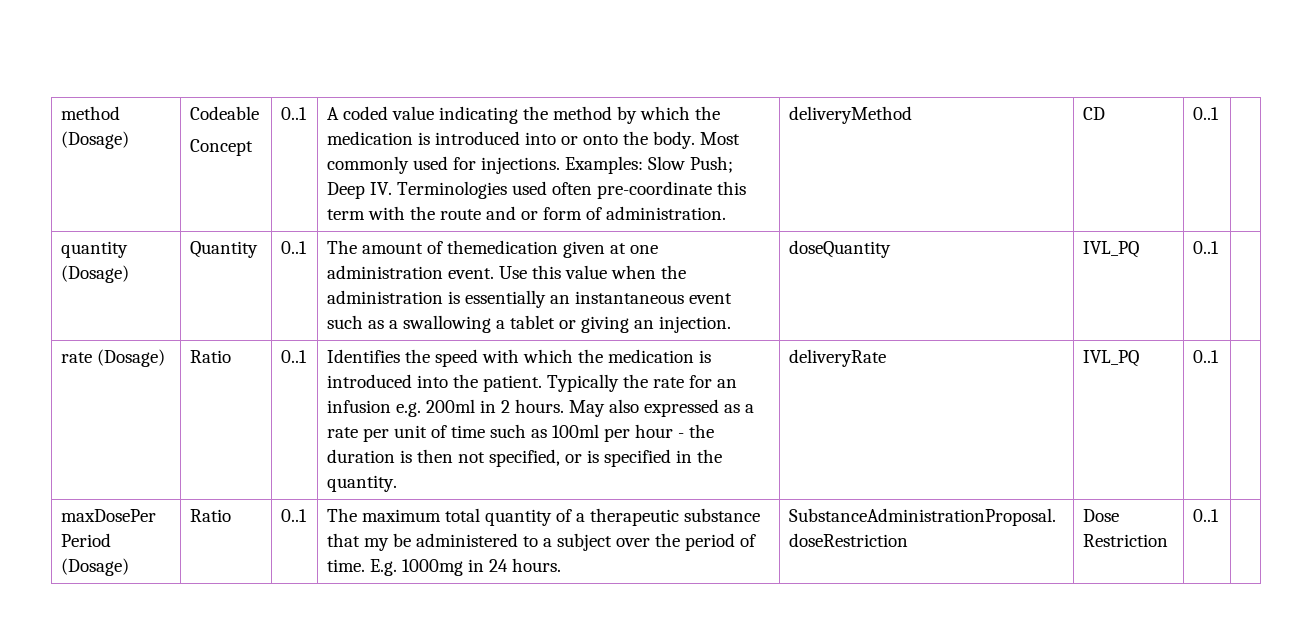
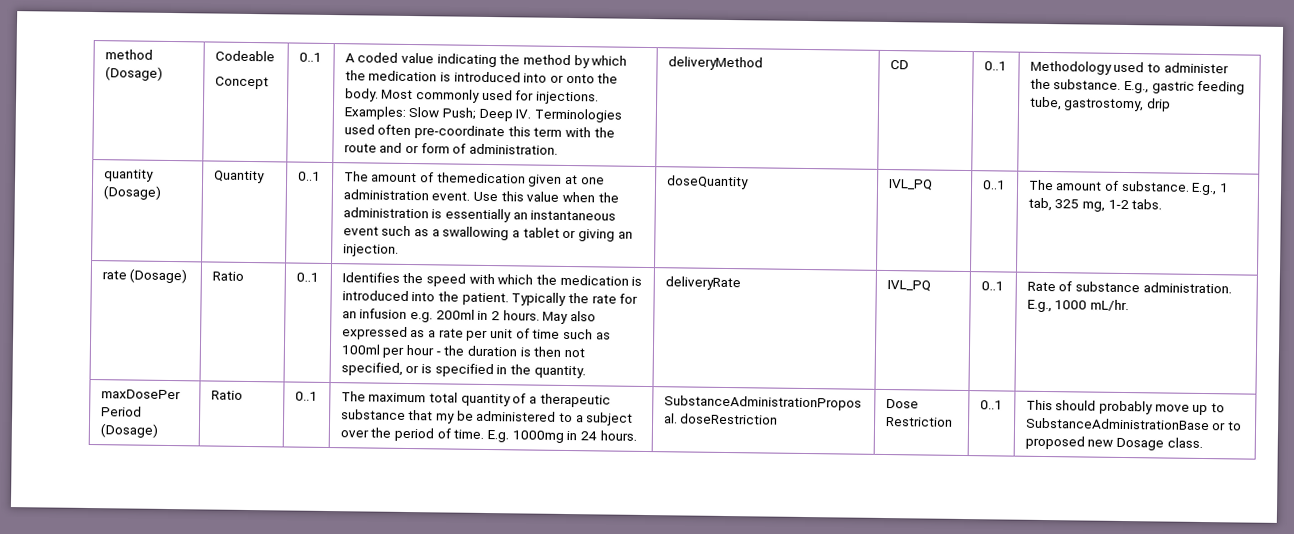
+ Methodology used to administer the substance. E.g., gastric feeding tube, gastrostomy, drip
+ The amount of substance. E.g., 1 tab, 325 mg, 1-2 tabs.
+ Rate of substance administration. E.g., 1000 mL/hr.
+ This should probably move up to SubstanceAdministrationBase or to proposed new Dosage class.

